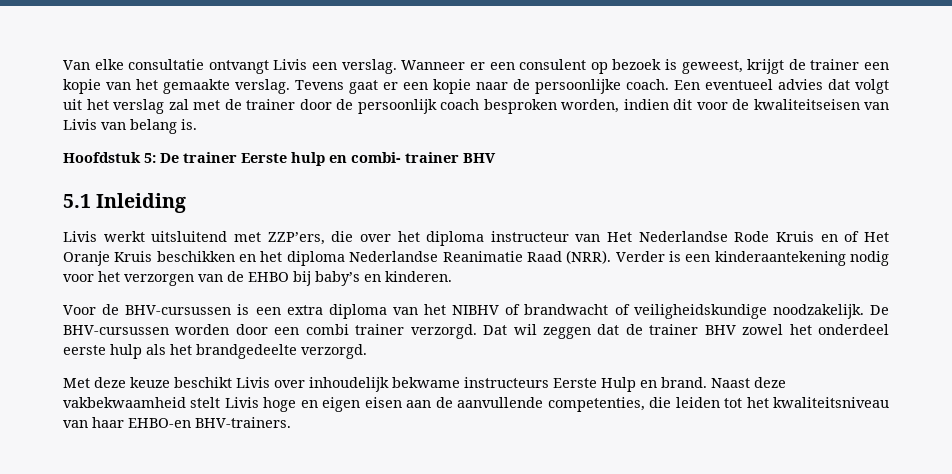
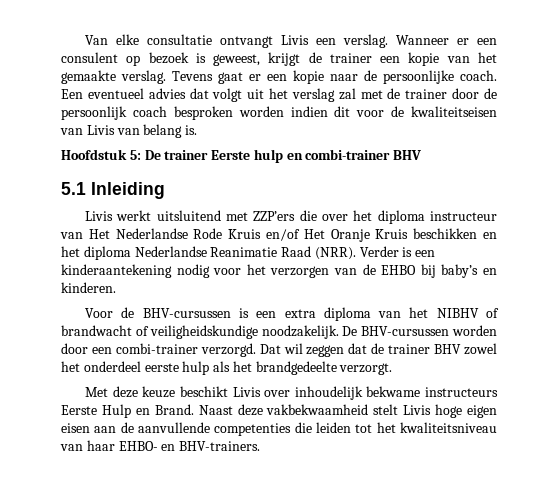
- Een eventueel advies dat volgt uit het verslag zal met de trainer door de persoonlijk coach besproken worden, indien dit voor de kwaliteitseisen van Livis van belang is.
+ Een eventueel advies dat volgt uit het verslag zal met de trainer door de persoonlijk coach besproken worden indien dit voor de kwaliteitseisen van Livis van belang is.
- Hoofdstuk 5: De trainer Eerste hulp en combi- trainer BHV
+ Hoofdstuk 5: De trainer Eerste hulp en combi-trainer BHV
- Livis werkt uitsluitend met ZZP’ers, die over het diploma instructeur van Het Nederlandse Rode Kruis en of Het Oranje Kruis beschikken en het diploma Nederlandse Reanimatie Raad (NRR).
+ Livis werkt uitsluitend met ZZP’ers die over het diploma instructeur van Het Nederlandse Rode Kruis en/of Het Oranje Kruis beschikken en het diploma Nederlandse Reanimatie Raad (NRR).
- De BHV-cursussen worden door een combi trainer verzorgd.
+ De BHV-cursussen worden door een combi-trainer verzorgd.
- Dat wil zeggen dat de trainer BHV zowel het onderdeel eerste hulp als het brandgedeelte verzorgd.
+ Dat wil zeggen dat de trainer BHV zowel het onderdeel eerste hulp als het brandgedeelte verzorgt.
- Met deze keuze beschikt Livis over inhoudelijk bekwame instructeurs Eerste Hulp en brand.
+ Met deze keuze beschikt Livis over inhoudelijk bekwame instructeurs Eerste Hulp en Brand.
- Naast deze vakbekwaamheid stelt Livis hoge en eigen eisen aan de aanvullende competenties, die leiden tot het kwaliteitsniveau van haar EHBO-en BHV-trainers.
+ Naast deze vakbekwaamheid stelt Livis hoge eigen eisen aan de aanvullende competenties die leiden tot het kwaliteitsniveau van haar EHBO- en BHV-trainers.

